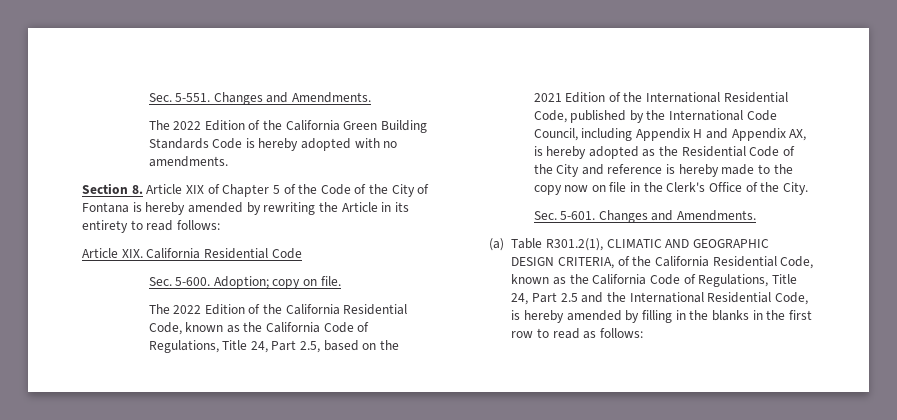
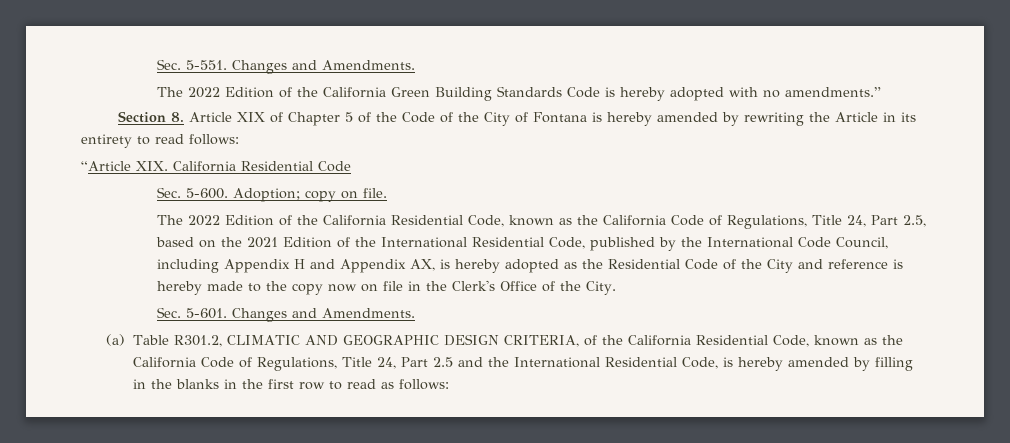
- The 2022 Edition of the California Green Building Standards Code is hereby adopted with no amendments.
+ The 2022 Edition of the California Green Building Standards Code is hereby adopted with no amendments.”
- Article XIX. California Residential Code
+ “Article XIX. California Residential Code
- (a) Table R301.2(1), CLIMATIC AND GEOGRAPHIC DESIGN CRITERIA, of the California Residential Code, known as the California Code of Regulations, Title 24, Part 2.5 and the International Residential Code, is hereby amended by filling in the blanks in the first row to read as follows:
+ (a) Table R301.2, CLIMATIC AND GEOGRAPHIC DESIGN CRITERIA, of the California Residential Code, known as the California Code of Regulations, Title 24, Part 2.5 and the International Residential Code, is hereby amended by filling in the blanks in the first row to read as follows:

